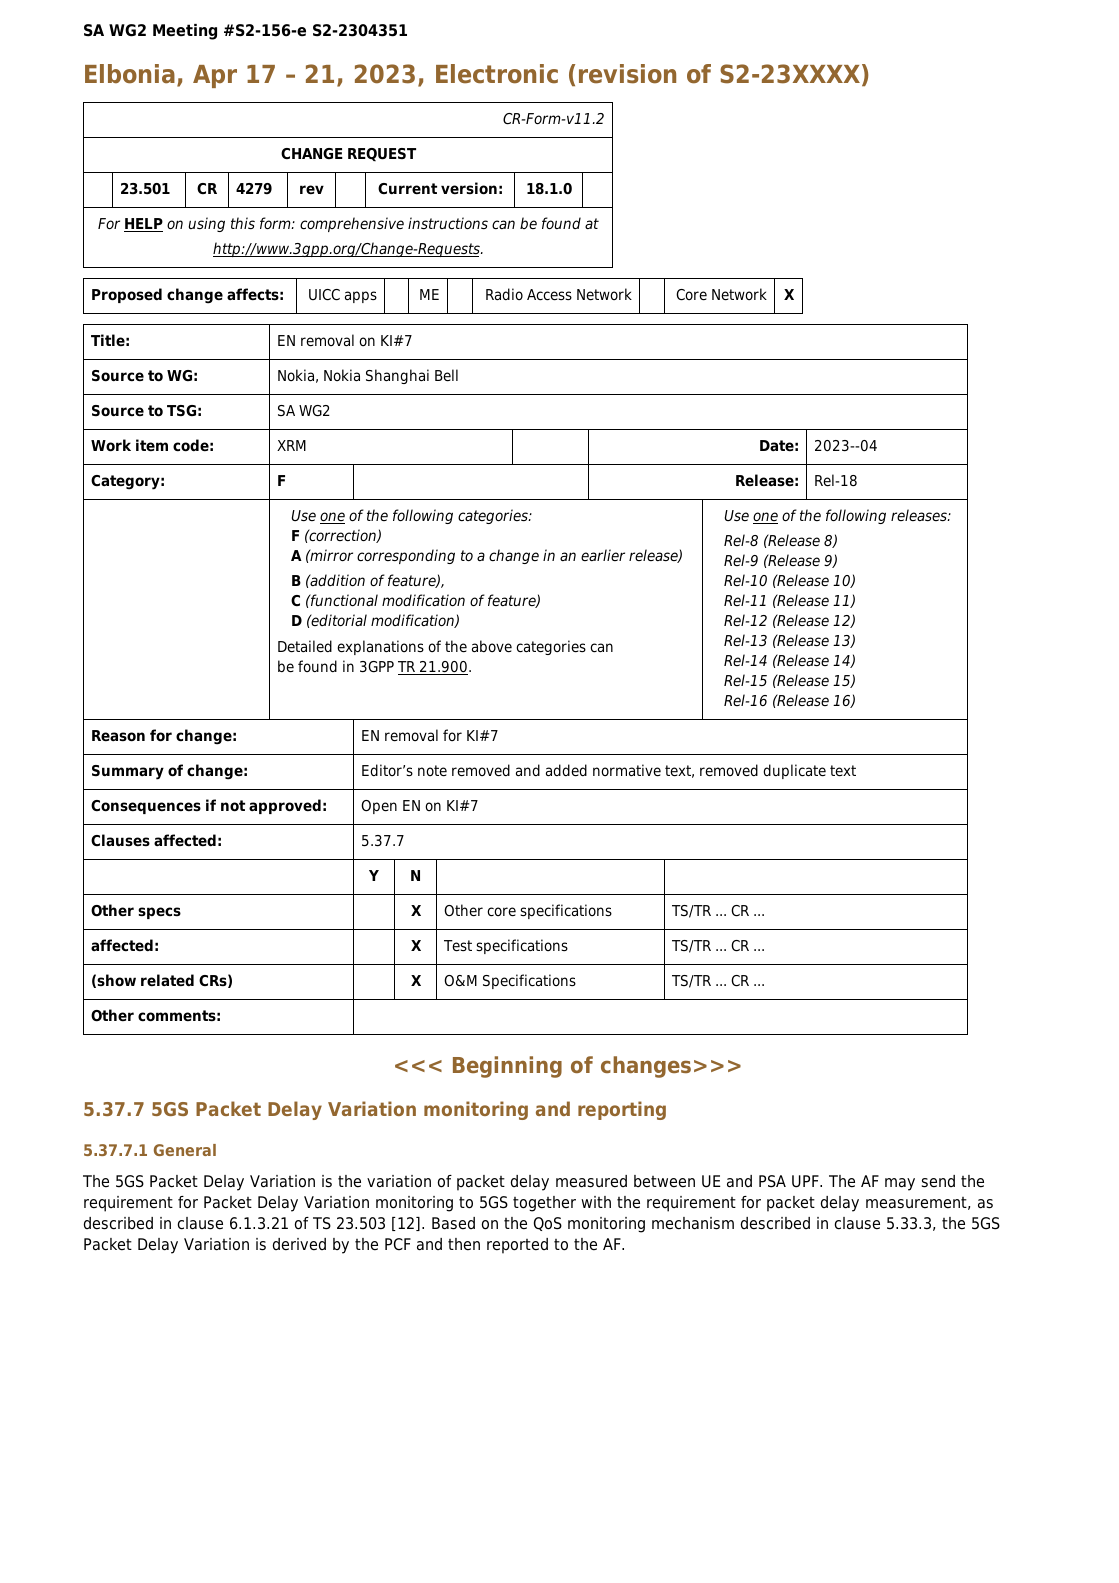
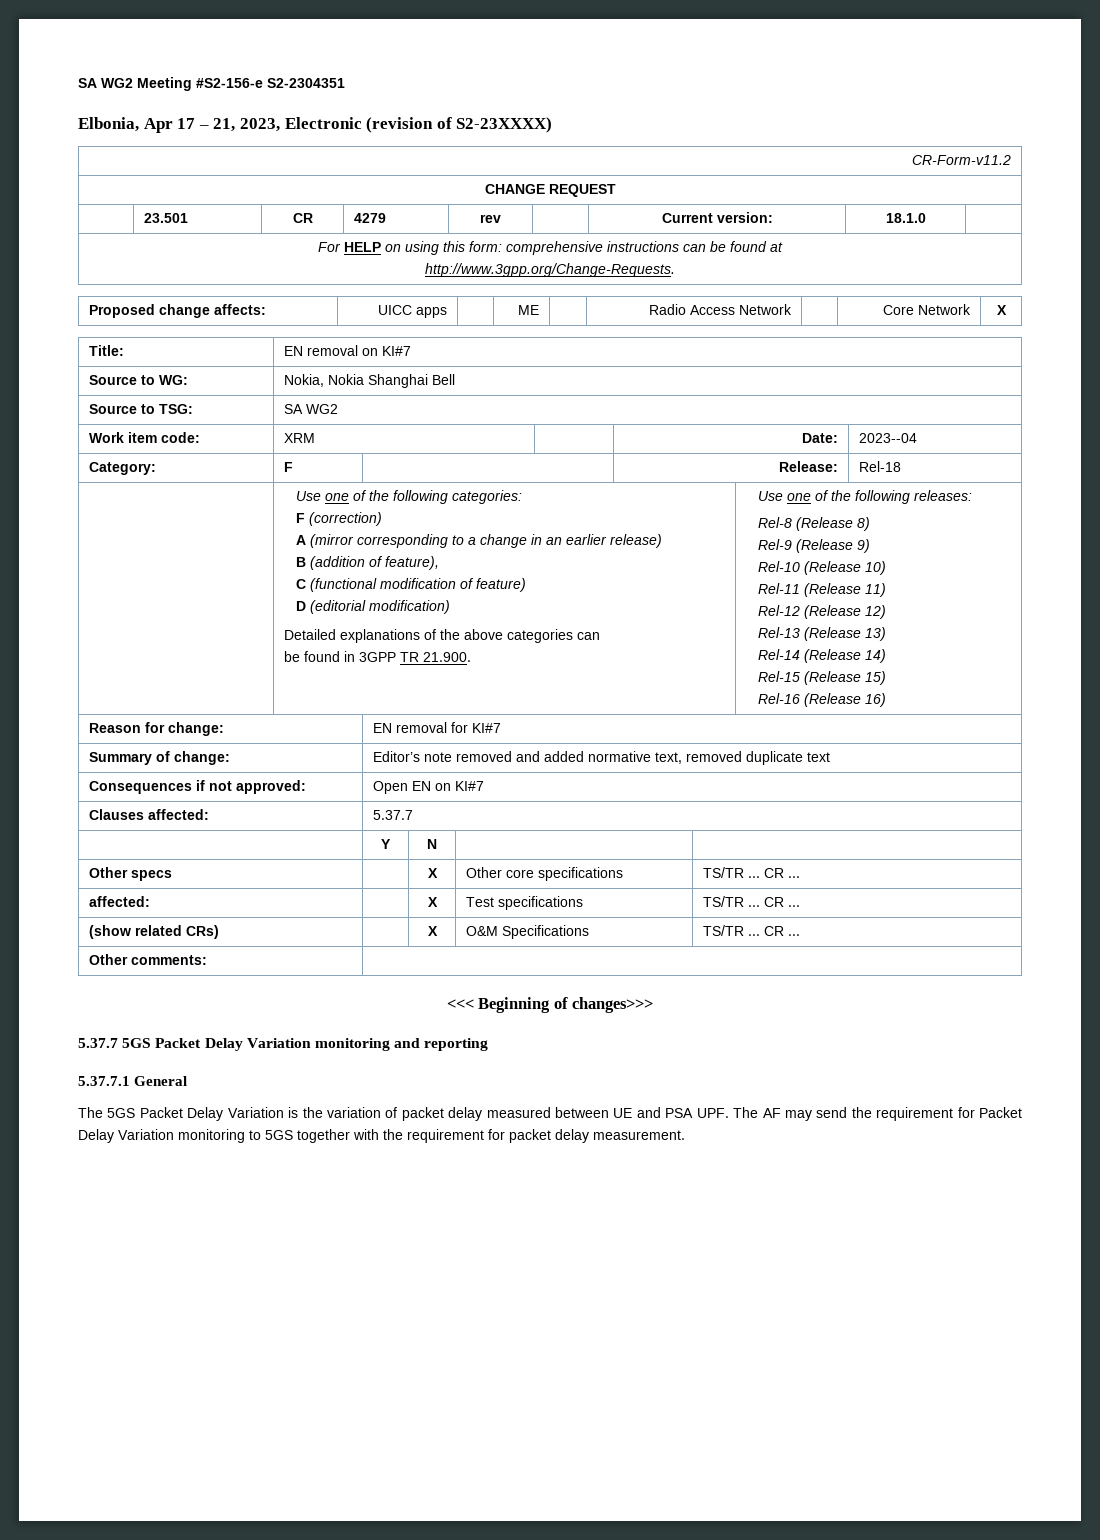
- The 5GS Packet Delay Variation is the variation of packet delay measured between UE and PSA UPF. The AF may send the requirement for Packet Delay Variation monitoring to 5GS together with the requirement for packet delay measurement, as described in clause 6.1.3.21 of TS 23.503 [12]. Based on the QoS monitoring mechanism described in clause 5.33.3, the 5GS Packet Delay Variation is derived by the PCF and then reported to the AF.
+ The 5GS Packet Delay Variation is the variation of packet delay measured between UE and PSA UPF. The AF may send the requirement for Packet Delay Variation monitoring to 5GS together with the requirement for packet delay measurement.

